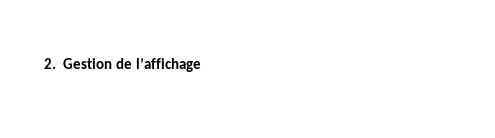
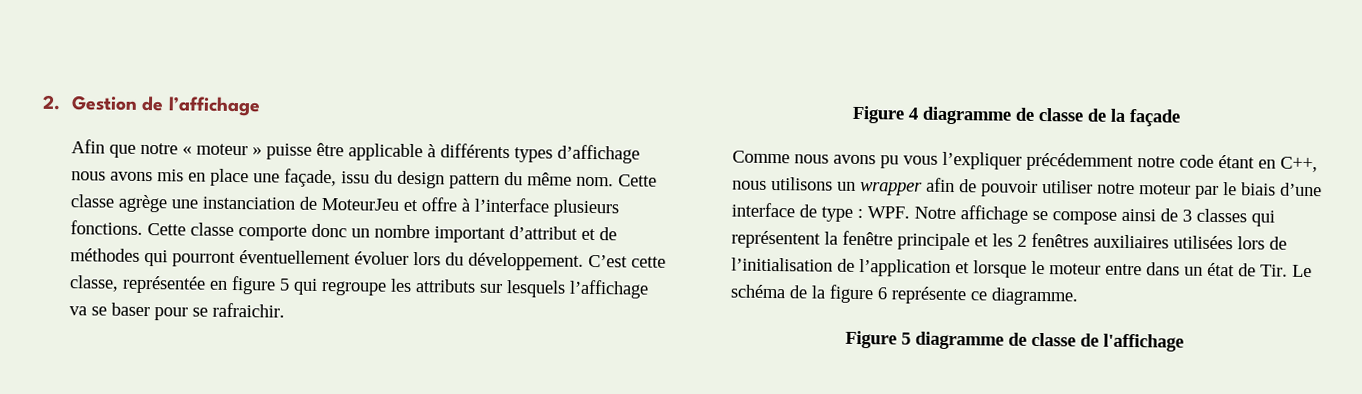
+ Afin que notre « moteur » puisse être applicable à différents types d’affichage nous avons mis en place une façade, issu du design pattern du même nom. Cette classe agrège une instanciation de MoteurJeu et offre à l’interface plusieurs fonctions. Cette classe comporte donc un nombre important d’attribut et de méthodes qui pourront éventuellement évoluer lors du développement. C’est cette classe, représentée en figure 5 qui regroupe les attributs sur lesquels l’affichage va se baser pour se rafraichir.
+ Figure 4 diagramme de classe de la façade
+ Comme nous avons pu vous l’expliquer précédemment notre code étant en C++, nous utilisons un wrapper afin de pouvoir utiliser notre moteur par le biais d’une interface de type : WPF. Notre affichage se compose ainsi de 3 classes qui représentent la fenêtre principale et les 2 fenêtres auxiliaires utilisées lors de l’initialisation de l’application et lorsque le moteur entre dans un état de Tir. Le schéma de la figure 6 représente ce diagramme.
+ Figure 5 diagramme de classe de l'affichage

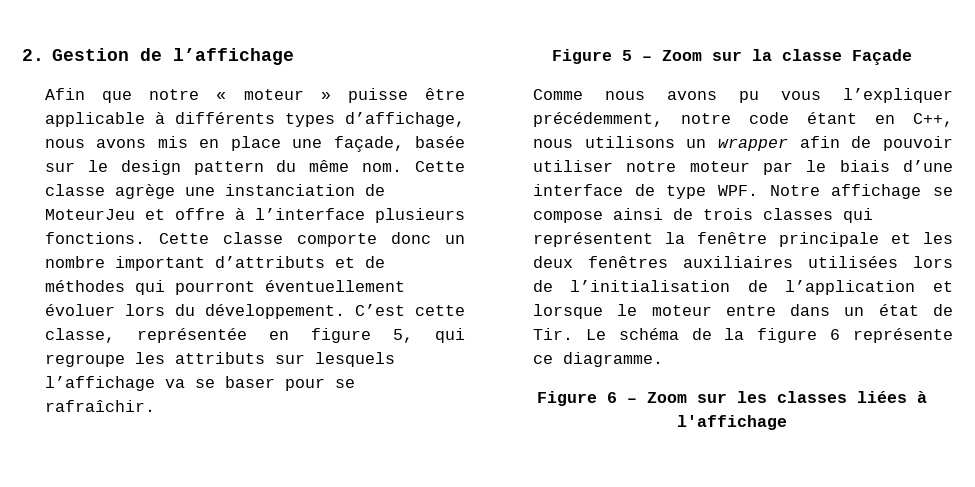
- Afin que notre « moteur » puisse être applicable à différents types d’affichage nous avons mis en place une façade, issu du design pattern du même nom.
+ Afin que notre « moteur » puisse être applicable à différents types d’affichage, nous avons mis en place une façade, basée sur le design pattern du même nom.
- Cette classe comporte donc un nombre important d’attribut et de méthodes qui pourront éventuellement évoluer lors du développement.
+ Cette classe comporte donc un nombre important d’attributs et de méthodes qui pourront éventuellement évoluer lors du développement.
- C’est cette classe, représentée en figure 5 qui regroupe les attributs sur lesquels l’affichage va se baser pour se rafraichir.
- Figure 4 diagramme de classe de la façade
+ C’est cette classe, représentée en figure 5, qui regroupe les attributs sur lesquels l’affichage va se baser pour se rafraîchir.
+ Figure 5 – Zoom sur la classe Façade
- Comme nous avons pu vous l’expliquer précédemment notre code étant en C++, nous utilisons un wrapper afin de pouvoir utiliser notre moteur par le biais d’une interface de type : WPF. Notre affichage se compose ainsi de 3 classes qui représentent la fenêtre principale et les 2 fenêtres auxiliaires utilisées lors de l’initialisation de l’application et lorsque le moteur entre dans un état de Tir. Le schéma de la figure 6 représente ce diagramme.
+ Comme nous avons pu vous l’expliquer précédemment, notre code étant en C++, nous utilisons un wrapper afin de pouvoir utiliser notre moteur par le biais d’une interface de type WPF. Notre affichage se compose ainsi de trois classes qui représentent la fenêtre principale et les deux fenêtres auxiliaires utilisées lors de l’initialisation de l’application et lorsque le moteur entre dans un état de Tir. Le schéma de la figure 6 représente ce diagramme.
- Figure 5 diagramme de classe de l'affichage
+ Figure 6 – Zoom sur les classes liées à l'affichage

